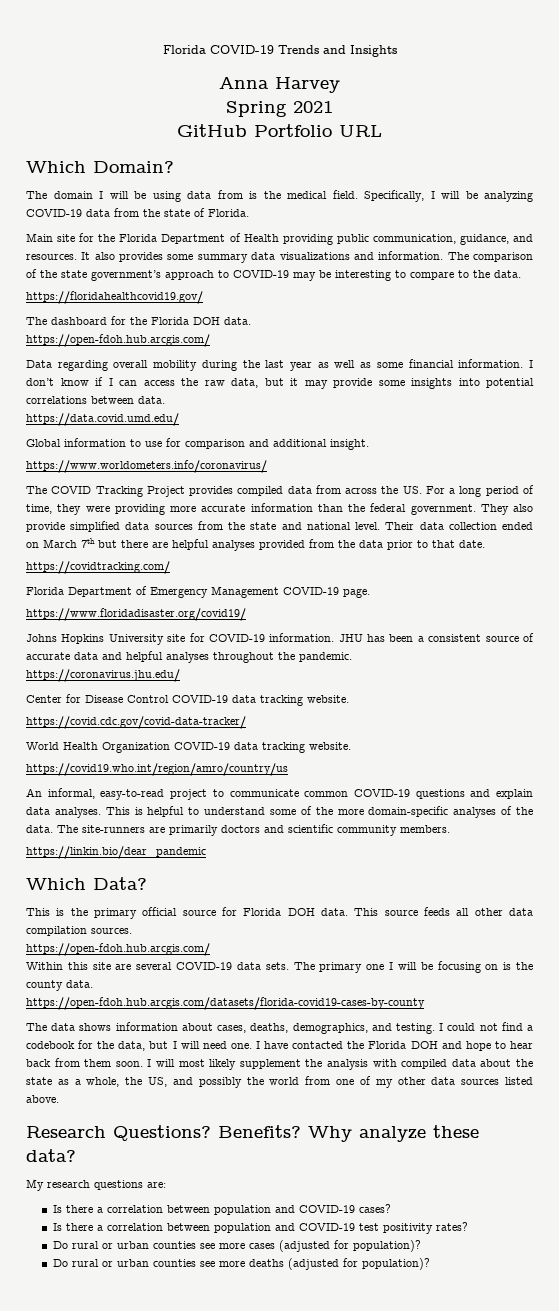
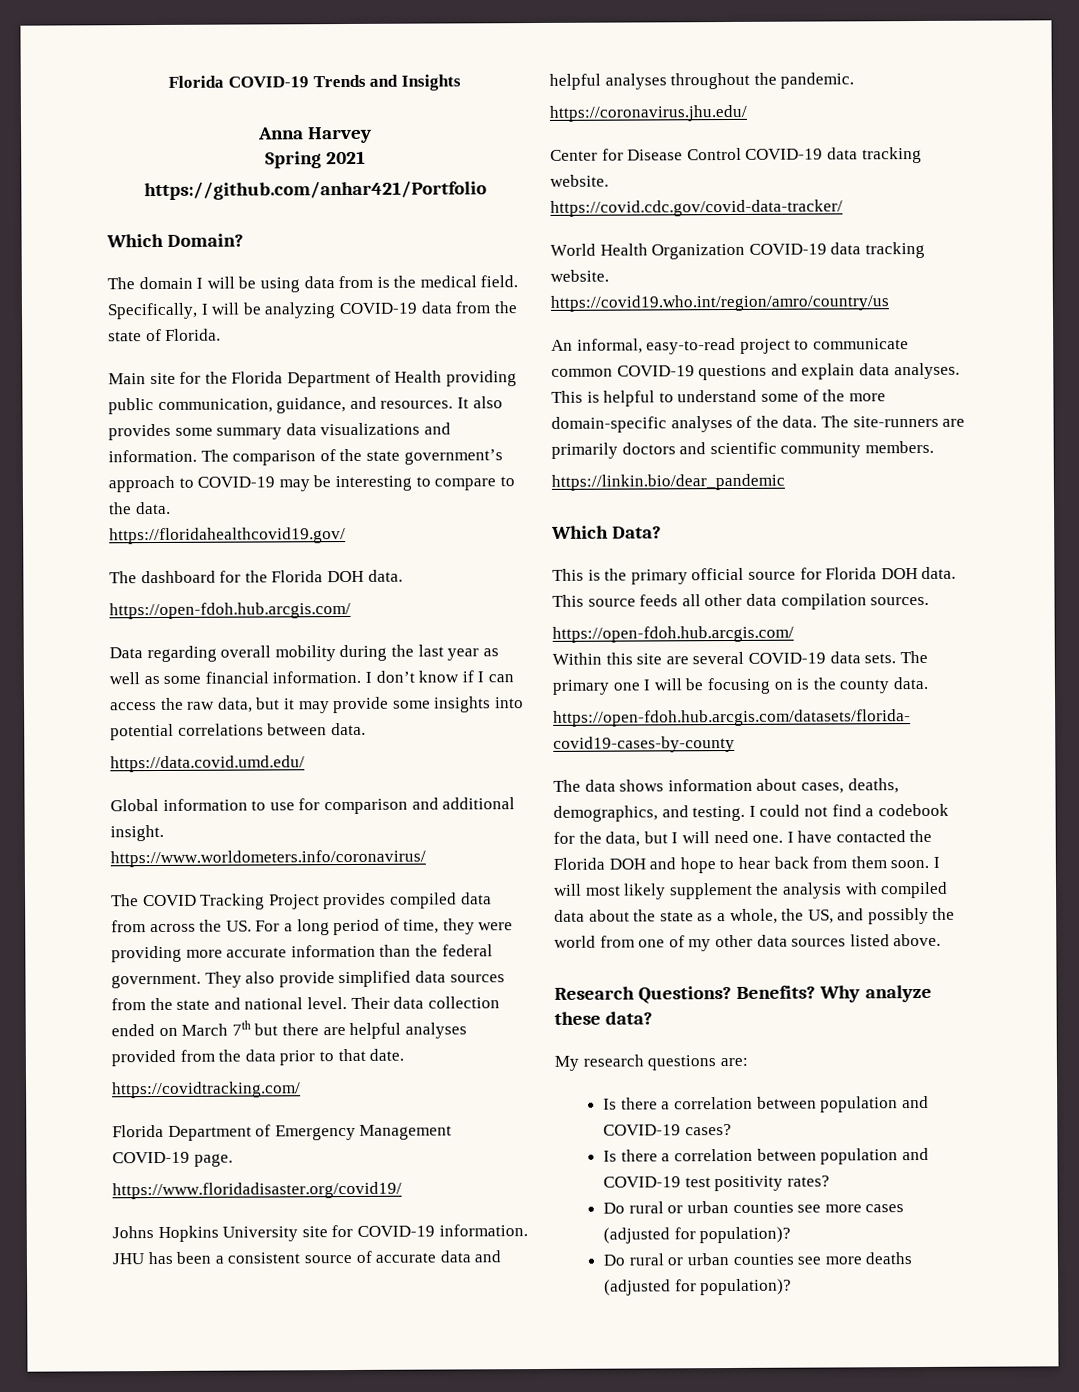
- GitHub Portfolio URL
+ https://github.com/anhar421/Portfolio

